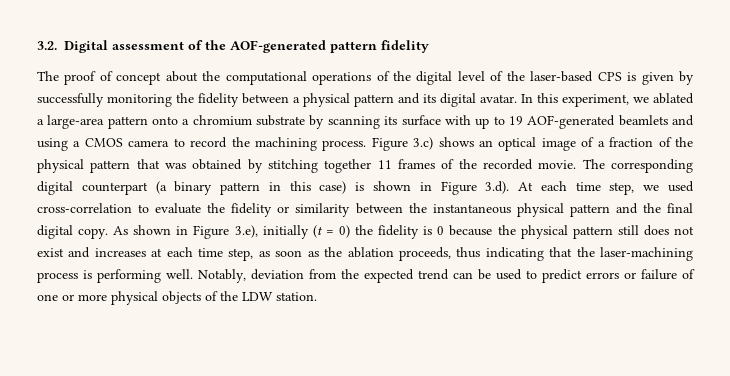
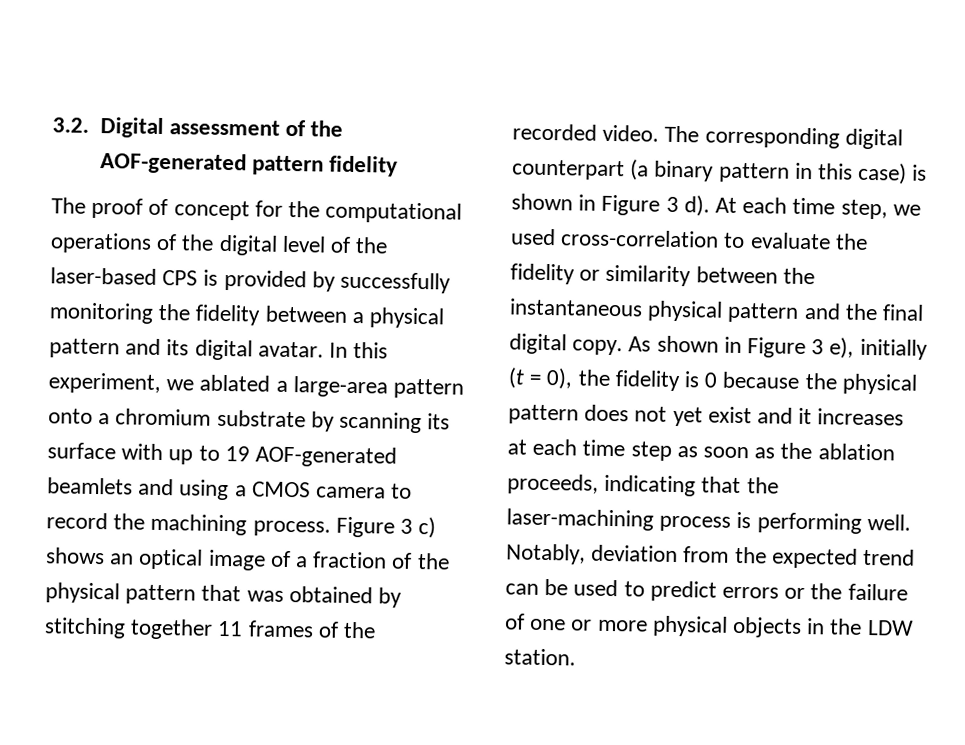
- The proof of concept about the computational operations of the digital level of the laser-based CPS is given by successfully monitoring the fidelity between a physical pattern and its digital avatar.
+ The proof of concept for the computational operations of the digital level of the laser-based CPS is provided by successfully monitoring the fidelity between a physical pattern and its digital avatar.
- Figure 3.c) shows an optical image of a fraction of the physical pattern that was obtained by stitching together 11 frames of the recorded movie.
+ Figure 3 c) shows an optical image of a fraction of the physical pattern that was obtained by stitching together 11 frames of the recorded video.
- The corresponding digital counterpart (a binary pattern in this case) is shown in Figure 3.d). At each time step, we used cross-correlation to evaluate the fidelity or similarity between the instantaneous physical pattern and the final digital copy.
+ The corresponding digital counterpart (a binary pattern in this case) is shown in Figure 3 d). At each time step, we used cross-correlation to evaluate the fidelity or similarity between the instantaneous physical pattern and the final digital copy.
- As shown in Figure 3.e), initially (t = 0) the fidelity is 0 because the physical pattern still does not exist and increases at each time step, as soon as the ablation proceeds, thus indicating that the laser-machining process is performing well.
+ As shown in Figure 3 e), initially (t = 0), the fidelity is 0 because the physical pattern does not yet exist and it increases at each time step as soon as the ablation proceeds, indicating that the laser-machining process is performing well.
- Notably, deviation from the expected trend can be used to predict errors or failure of one or more physical objects of the LDW station.
+ Notably, deviation from the expected trend can be used to predict errors or the failure of one or more physical objects in the LDW station.

